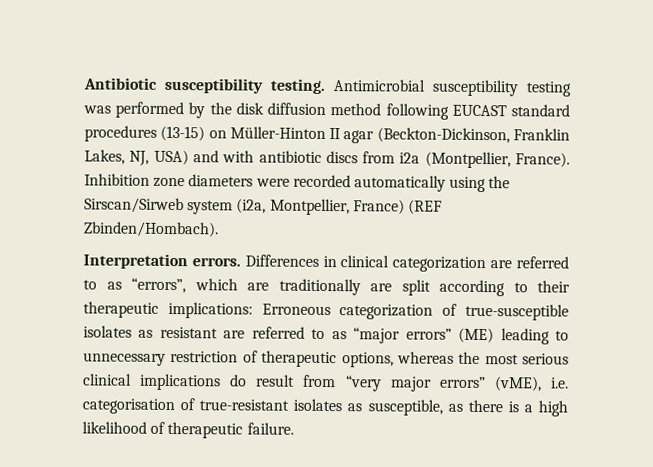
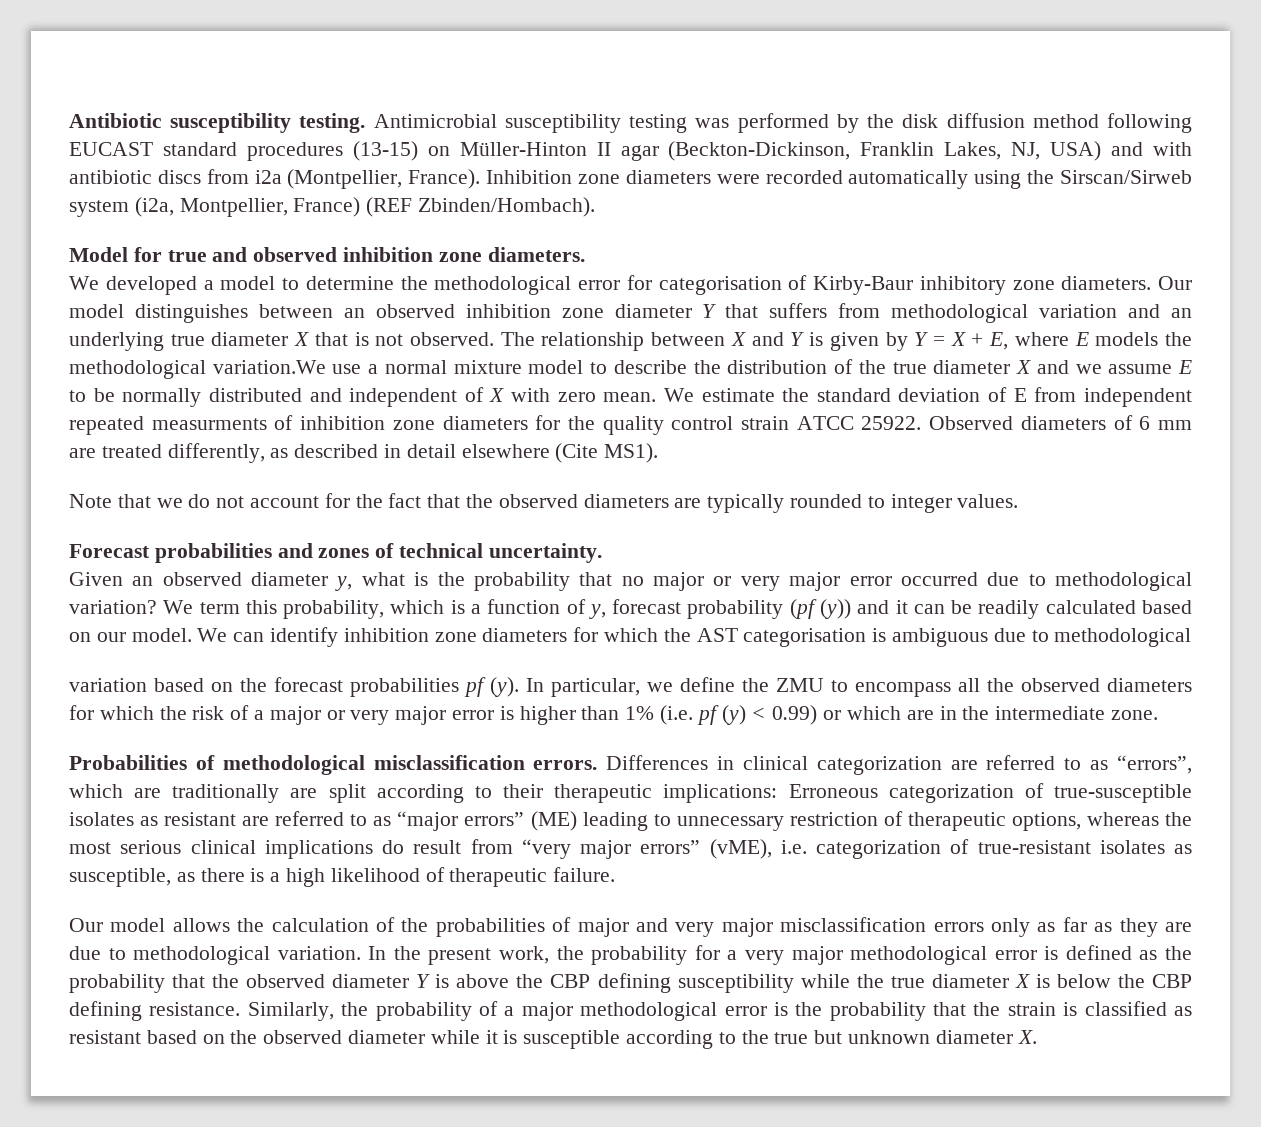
- Interpretation errors.
+ Model for true and observed inhibition zone diameters.
+ We developed a model to determine the methodological error for categorisation of Kirby-Baur inhibitory zone diameters. Our model distinguishes between an observed inhibition zone diameter Y that suffers from methodological variation and an underlying true diameter X that is not observed. The relationship between X and Y is given by Y = X + E, where E models the methodological variation.We use a normal mixture model to describe the distribution of the true diameter X and we assume E to be normally distributed and independent of X with zero mean. We estimate the standard deviation of E from independent repeated measurments of inhibition zone diameters for the quality control strain ATCC 25922. Observed diameters of 6 mm are treated differently, as described in detail elsewhere (Cite MS1).
+ Note that we do not account for the fact that the observed diameters are typically rounded to integer values.
+ Forecast probabilities and zones of technical uncertainty.
+ Given an observed diameter y, what is the probability that no major or very major error occurred due to methodological variation? We term this probability, which is a function of y, forecast probability (pf (y)) and it can be readily calculated based on our model. We can identify inhibition zone diameters for which the AST categorisation is ambiguous due to methodological
+ variation based on the forecast probabilities pf (y). In particular, we define the ZMU to encompass all the observed diameters for which the risk of a major or very major error is higher than 1% (i.e. pf (y) < 0.99) or which are in the intermediate zone.
+ Probabilities of methodological misclassification errors.
- Erroneous categorization of true-susceptible isolates as resistant are referred to as “major errors” (ME) leading to unnecessary restriction of therapeutic options, whereas the most serious clinical implications do result from “very major errors” (vME), i.e. categorisation of true-resistant isolates as susceptible, as there is a high likelihood of therapeutic failure.
+ Erroneous categorization of true-susceptible isolates as resistant are referred to as “major errors” (ME) leading to unnecessary restriction of therapeutic options, whereas the most serious clinical implications do result from “very major errors” (vME), i.e. categorization of true-resistant isolates as susceptible, as there is a high likelihood of therapeutic failure.
+ Our model allows the calculation of the probabilities of major and very major misclassification errors only as far as they are due to methodological variation. In the present work, the probability for a very major methodological error is defined as the probability that the observed diameter Y is above the CBP defining susceptibility while the true diameter X is below the CBP defining resistance. Similarly, the probability of a major methodological error is the probability that the strain is classified as resistant based on the observed diameter while it is susceptible according to the true but unknown diameter X.

